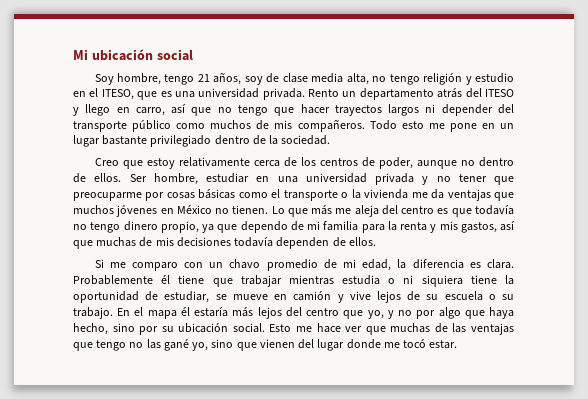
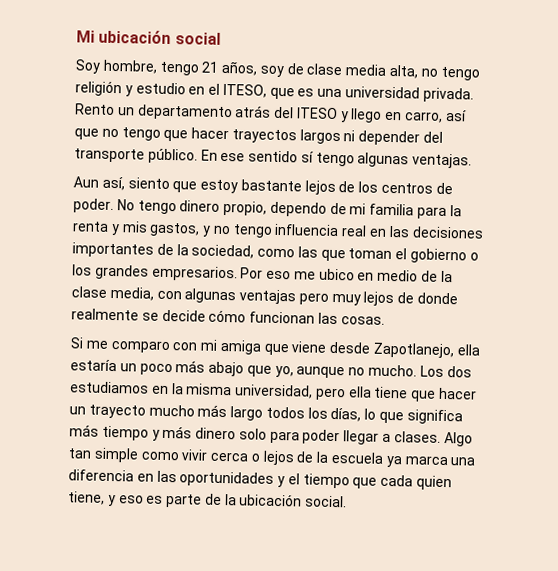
- Rento un departamento atrás del ITESO y llego en carro, así que no tengo que hacer trayectos largos ni depender del transporte público como muchos de mis compañeros. Todo esto me pone en un lugar bastante privilegiado dentro de la sociedad.
- Creo que estoy relativamente cerca de los centros de poder, aunque no dentro de ellos. Ser hombre, estudiar en una universidad privada y no tener que preocuparme por cosas básicas como el transporte o la vivienda me da ventajas que muchos jóvenes en México no tienen. Lo que más me aleja del centro es que todavía no tengo dinero propio, ya que dependo de mi familia para la renta y mis gastos, así que muchas de mis decisiones todavía dependen de ellos.
- Si me comparo con un chavo promedio de mi edad, la diferencia es clara. Probablemente él tiene que trabajar mientras estudia o ni siquiera tiene la oportunidad de estudiar, se mueve en camión y vive lejos de su escuela o su trabajo. En el mapa él estaría más lejos del centro que yo, y no por algo que haya hecho, sino por su ubicación social. Esto me hace ver que muchas de las ventajas que tengo no las gané yo, sino que vienen del lugar donde me tocó estar.
+ Rento un departamento atrás del ITESO y llego en carro, así que no tengo que hacer trayectos largos ni depender del transporte público. En ese sentido sí tengo algunas ventajas.
+ Aun así, siento que estoy bastante lejos de los centros de poder. No tengo dinero propio, dependo de mi familia para la renta y mis gastos, y no tengo influencia real en las decisiones importantes de la sociedad, como las que toman el gobierno o los grandes empresarios. Por eso me ubico en medio de la clase media, con algunas ventajas pero muy lejos de donde realmente se decide cómo funcionan las cosas.
+ Si me comparo con mi amiga que viene desde Zapotlanejo, ella estaría un poco más abajo que yo, aunque no mucho. Los dos estudiamos en la misma universidad, pero ella tiene que hacer un trayecto mucho más largo todos los días, lo que significa más tiempo y más dinero solo para poder llegar a clases. Algo tan simple como vivir cerca o lejos de la escuela ya marca una diferencia en las oportunidades y el tiempo que cada quien tiene, y eso es parte de la ubicación social.

